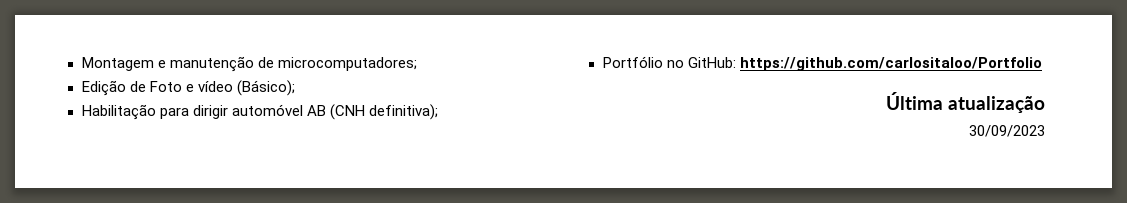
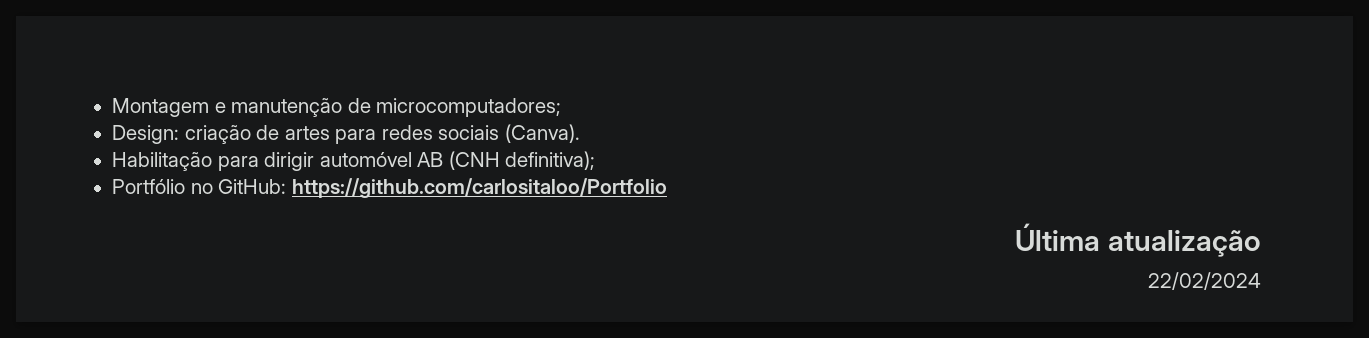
- Edição de Foto e vídeo (Básico);
+ Design: criação de artes para redes sociais (Canva).
- 30/09/2023
+ 22/02/2024

